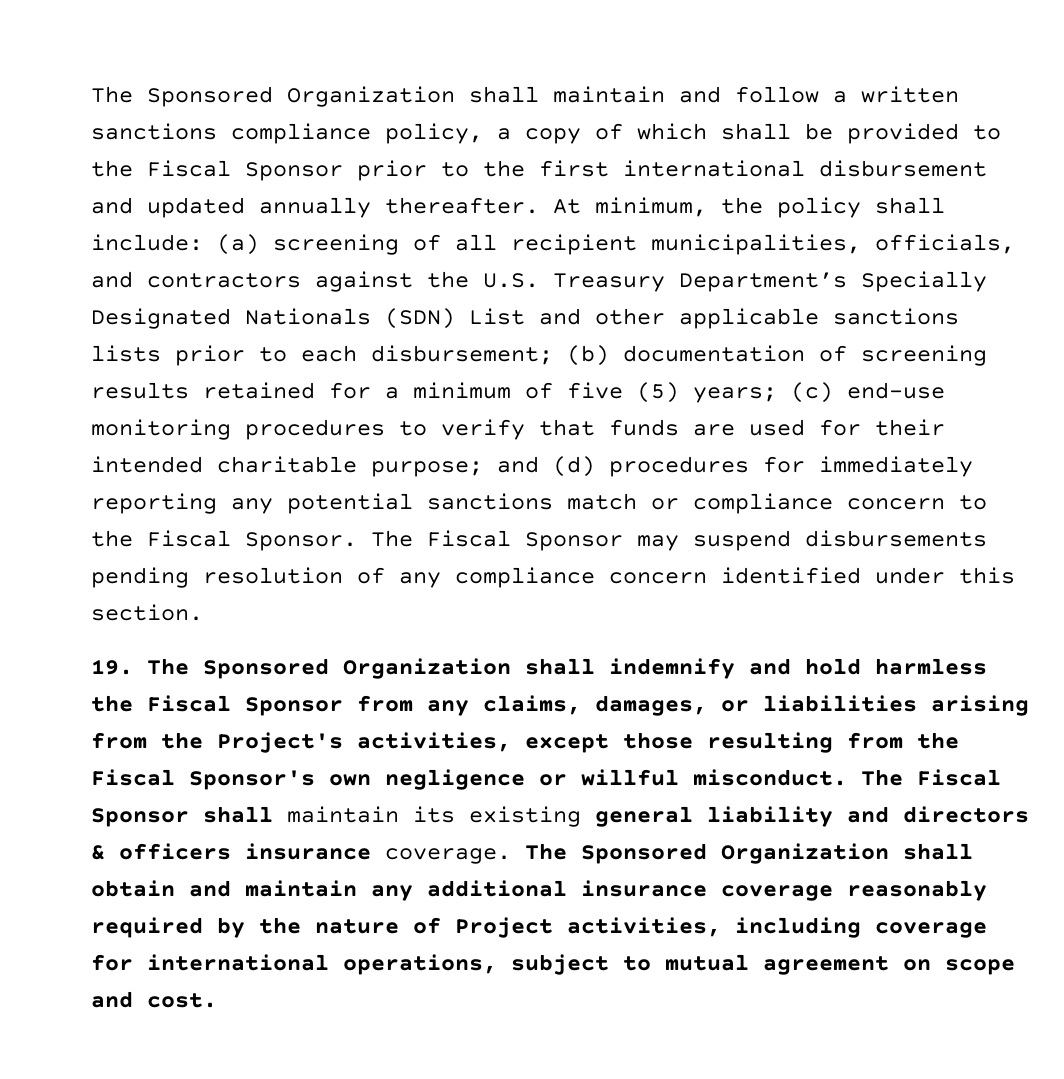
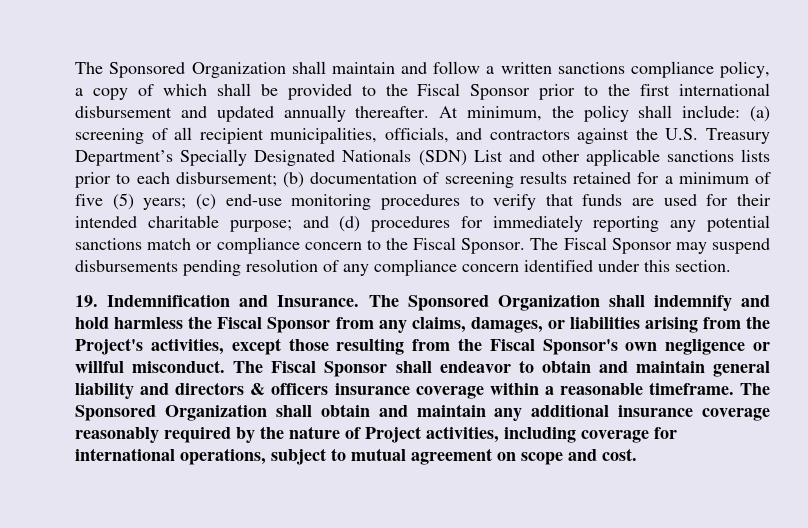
- 19. The Sponsored Organization shall indemnify and hold harmless the Fiscal Sponsor from any claims, damages, or liabilities arising from the Project's activities, except those resulting from the Fiscal Sponsor's own negligence or willful misconduct.
+ 19. Indemnification and Insurance. The Sponsored Organization shall indemnify and hold harmless the Fiscal Sponsor from any claims, damages, or liabilities arising from the Project's activities, except those resulting from the Fiscal Sponsor's own negligence or willful misconduct.
- The Fiscal Sponsor shall maintain its existing general liability and directors & officers insurance coverage.
+ The Fiscal Sponsor shall endeavor to obtain and maintain general liability and directors & officers insurance coverage within a reasonable timeframe.

